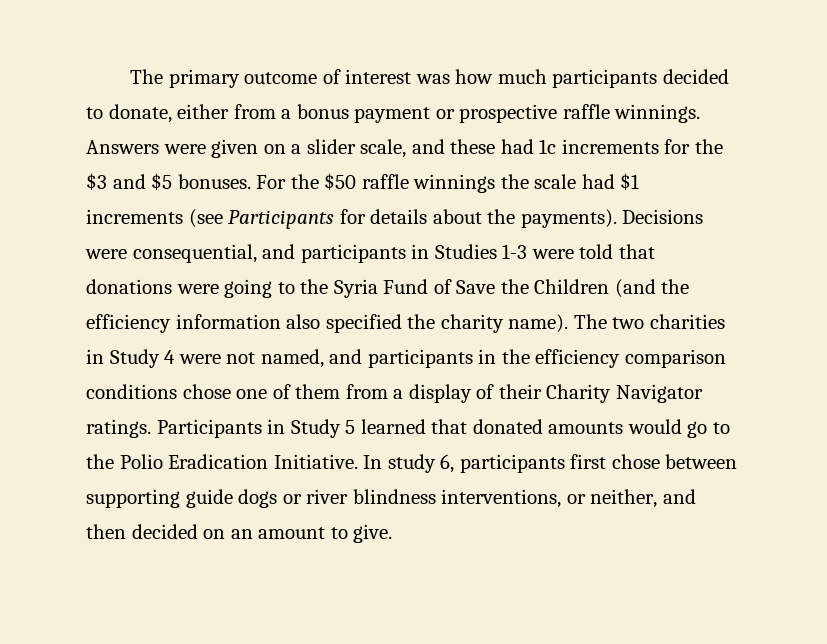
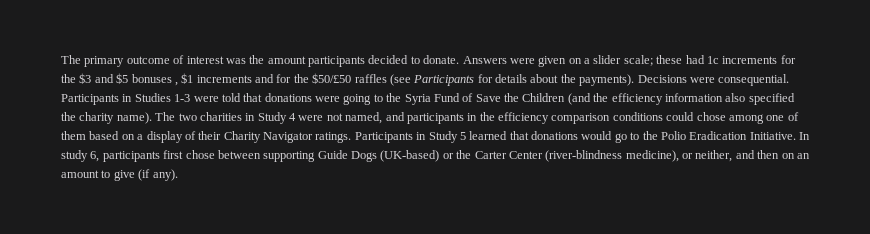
- The primary outcome of interest was how much participants decided to donate, either from a bonus payment or prospective raffle winnings.
+ The primary outcome of interest was the amount participants decided to donate.
- Answers were given on a slider scale, and these had 1c increments for the $3 and $5 bonuses. For the $50 raffle winnings the scale had $1 increments (see Participants for details about the payments).
+ Answers were given on a slider scale; these had 1c increments for the $3 and $5 bonuses , $1 increments and for the $50/£50 raffles (see Participants for details about the payments).
- Decisions were consequential, and participants in Studies 1-3 were told that donations were going to the Syria Fund of Save the Children (and the efficiency information also specified the charity name).
+ Decisions were consequential. Participants in Studies 1-3 were told that donations were going to the Syria Fund of Save the Children (and the efficiency information also specified the charity name).
- The two charities in Study 4 were not named, and participants in the efficiency comparison conditions chose one of them from a display of their Charity Navigator ratings.
+ The two charities in Study 4 were not named, and participants in the efficiency comparison conditions could chose among one of them based on a display of their Charity Navigator ratings.
- Participants in Study 5 learned that donated amounts would go to the Polio Eradication Initiative.
+ Participants in Study 5 learned that donations would go to the Polio Eradication Initiative.
- In study 6, participants first chose between supporting guide dogs or river blindness interventions, or neither, and then decided on an amount to give.
+ In study 6, participants first chose between supporting Guide Dogs (UK-based) or the Carter Center (river-blindness medicine), or neither, and then on an amount to give (if any).

